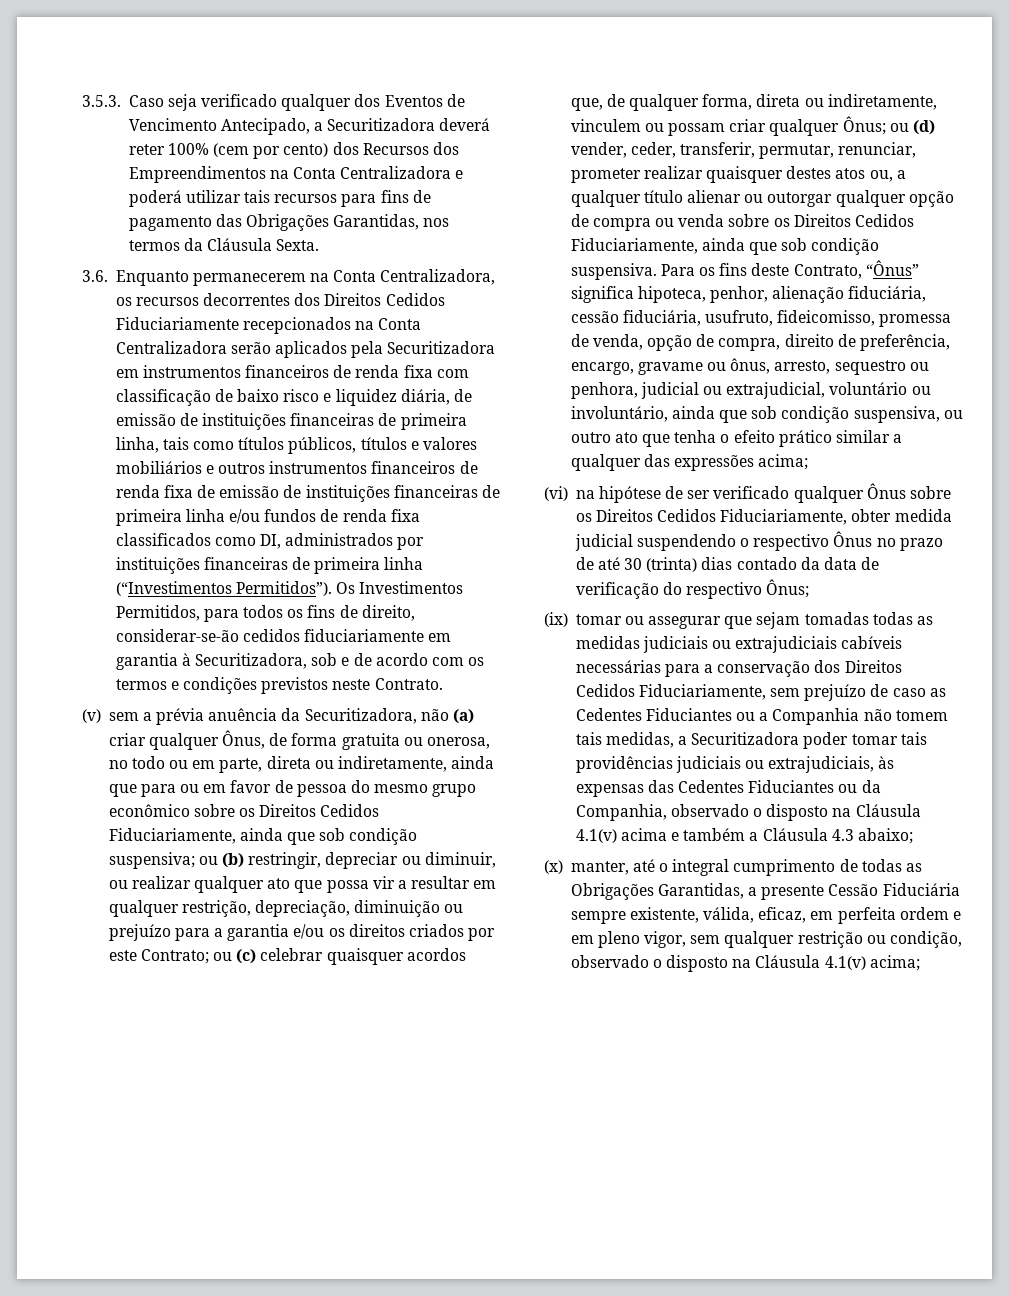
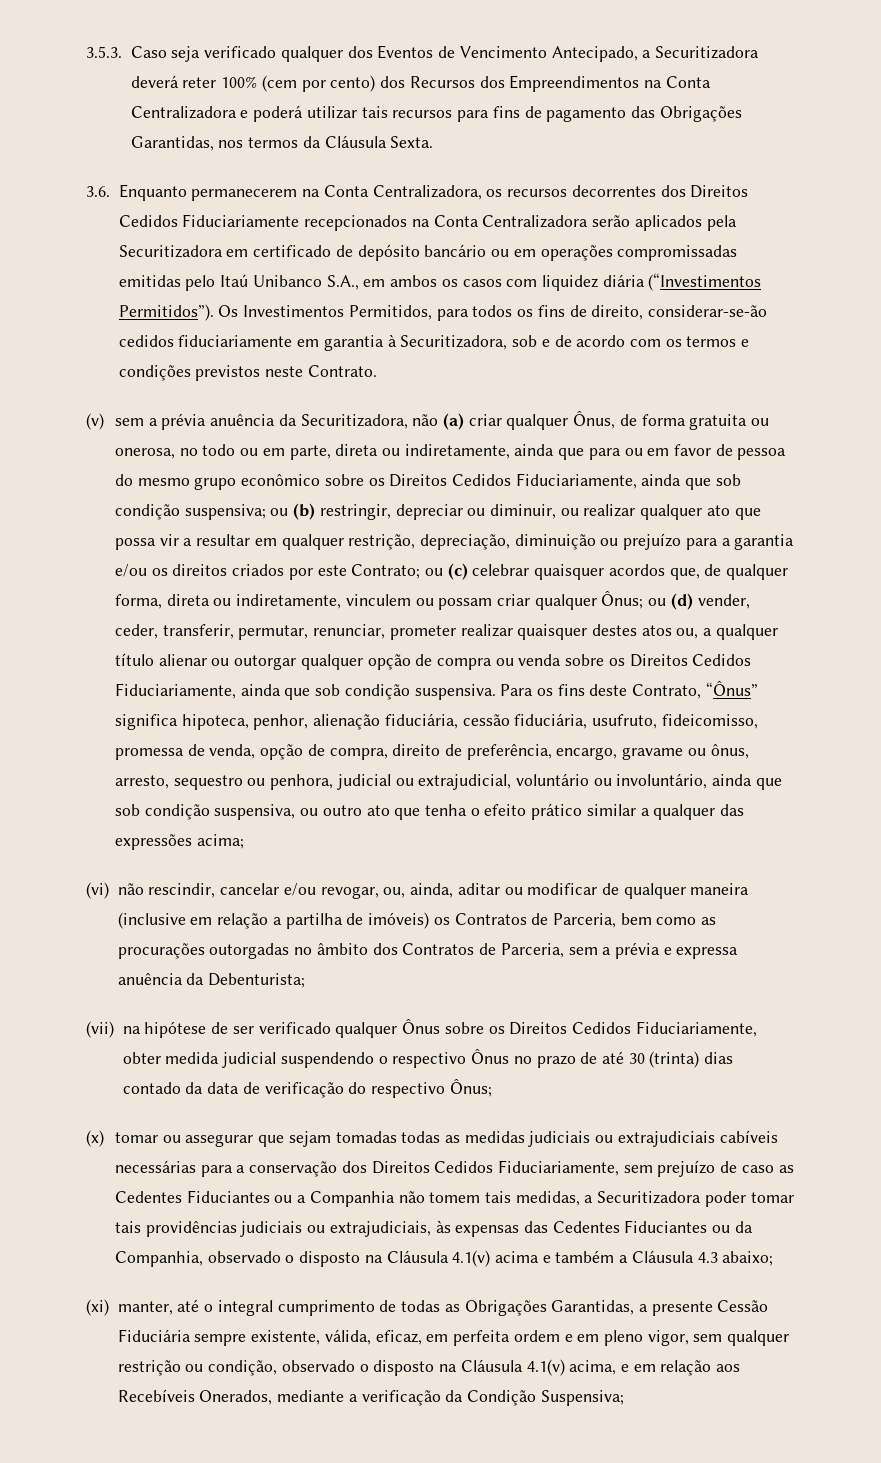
- 3.6. Enquanto permanecerem na Conta Centralizadora, os recursos decorrentes dos Direitos Cedidos Fiduciariamente recepcionados na Conta Centralizadora serão aplicados pela Securitizadora em instrumentos financeiros de renda fixa com classificação de baixo risco e liquidez diária, de emissão de instituições financeiras de primeira linha, tais como títulos públicos, títulos e valores mobiliários e outros instrumentos financeiros de renda fixa de emissão de instituições financeiras de primeira linha e/ou fundos de renda fixa classificados como DI, administrados por instituições financeiras de primeira linha (“Investimentos Permitidos”).
+ 3.6. Enquanto permanecerem na Conta Centralizadora, os recursos decorrentes dos Direitos Cedidos Fiduciariamente recepcionados na Conta Centralizadora serão aplicados pela Securitizadora em certificado de depósito bancário ou em operações compromissadas emitidas pelo Itaú Unibanco S.A., em ambos os casos com liquidez diária (“Investimentos Permitidos”).
- (vi) na hipótese de ser verificado qualquer Ônus sobre os Direitos Cedidos Fiduciariamente, obter medida judicial suspendendo o respectivo Ônus no prazo de até 30 (trinta) dias contado da data de verificação do respectivo Ônus;
+ (vi) não rescindir, cancelar e/ou revogar, ou, ainda, aditar ou modificar de qualquer maneira (inclusive em relação a partilha de imóveis) os Contratos de Parceria, bem como as procurações outorgadas no âmbito dos Contratos de Parceria, sem a prévia e expressa anuência da Debenturista;
+ (vii) na hipótese de ser verificado qualquer Ônus sobre os Direitos Cedidos Fiduciariamente, obter medida judicial suspendendo o respectivo Ônus no prazo de até 30 (trinta) dias contado da data de verificação do respectivo Ônus;
- (ix) tomar ou assegurar que sejam tomadas todas as medidas judiciais ou extrajudiciais cabíveis necessárias para a conservação dos Direitos Cedidos Fiduciariamente, sem prejuízo de caso as Cedentes Fiduciantes ou a Companhia não tomem tais medidas, a Securitizadora poder tomar tais providências judiciais ou extrajudiciais, às expensas das Cedentes Fiduciantes ou da Companhia, observado o disposto na Cláusula 4.1(v) acima e também a Cláusula 4.3 abaixo;
+ (x) tomar ou assegurar que sejam tomadas todas as medidas judiciais ou extrajudiciais cabíveis necessárias para a conservação dos Direitos Cedidos Fiduciariamente, sem prejuízo de caso as Cedentes Fiduciantes ou a Companhia não tomem tais medidas, a Securitizadora poder tomar tais providências judiciais ou extrajudiciais, às expensas das Cedentes Fiduciantes ou da Companhia, observado o disposto na Cláusula 4.1(v) acima e também a Cláusula 4.3 abaixo;
- (x) manter, até o integral cumprimento de todas as Obrigações Garantidas, a presente Cessão Fiduciária sempre existente, válida, eficaz, em perfeita ordem e em pleno vigor, sem qualquer restrição ou condição, observado o disposto na Cláusula 4.1(v) acima;
+ (xi) manter, até o integral cumprimento de todas as Obrigações Garantidas, a presente Cessão Fiduciária sempre existente, válida, eficaz, em perfeita ordem e em pleno vigor, sem qualquer restrição ou condição, observado o disposto na Cláusula 4.1(v) acima, e em relação aos Recebíveis Onerados, mediante a verificação da Condição Suspensiva;

